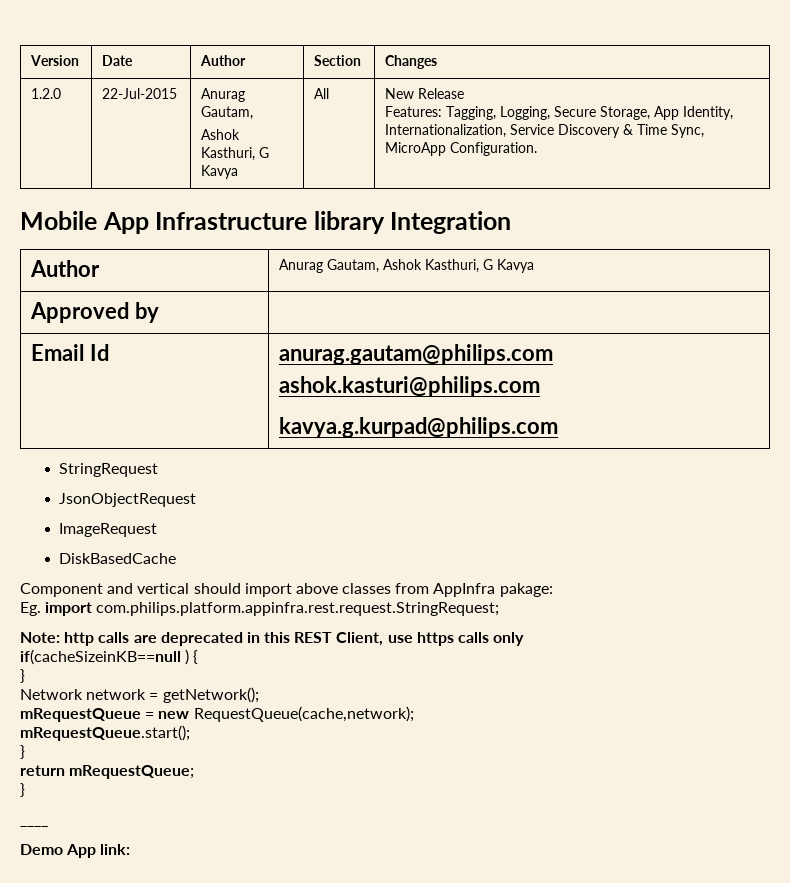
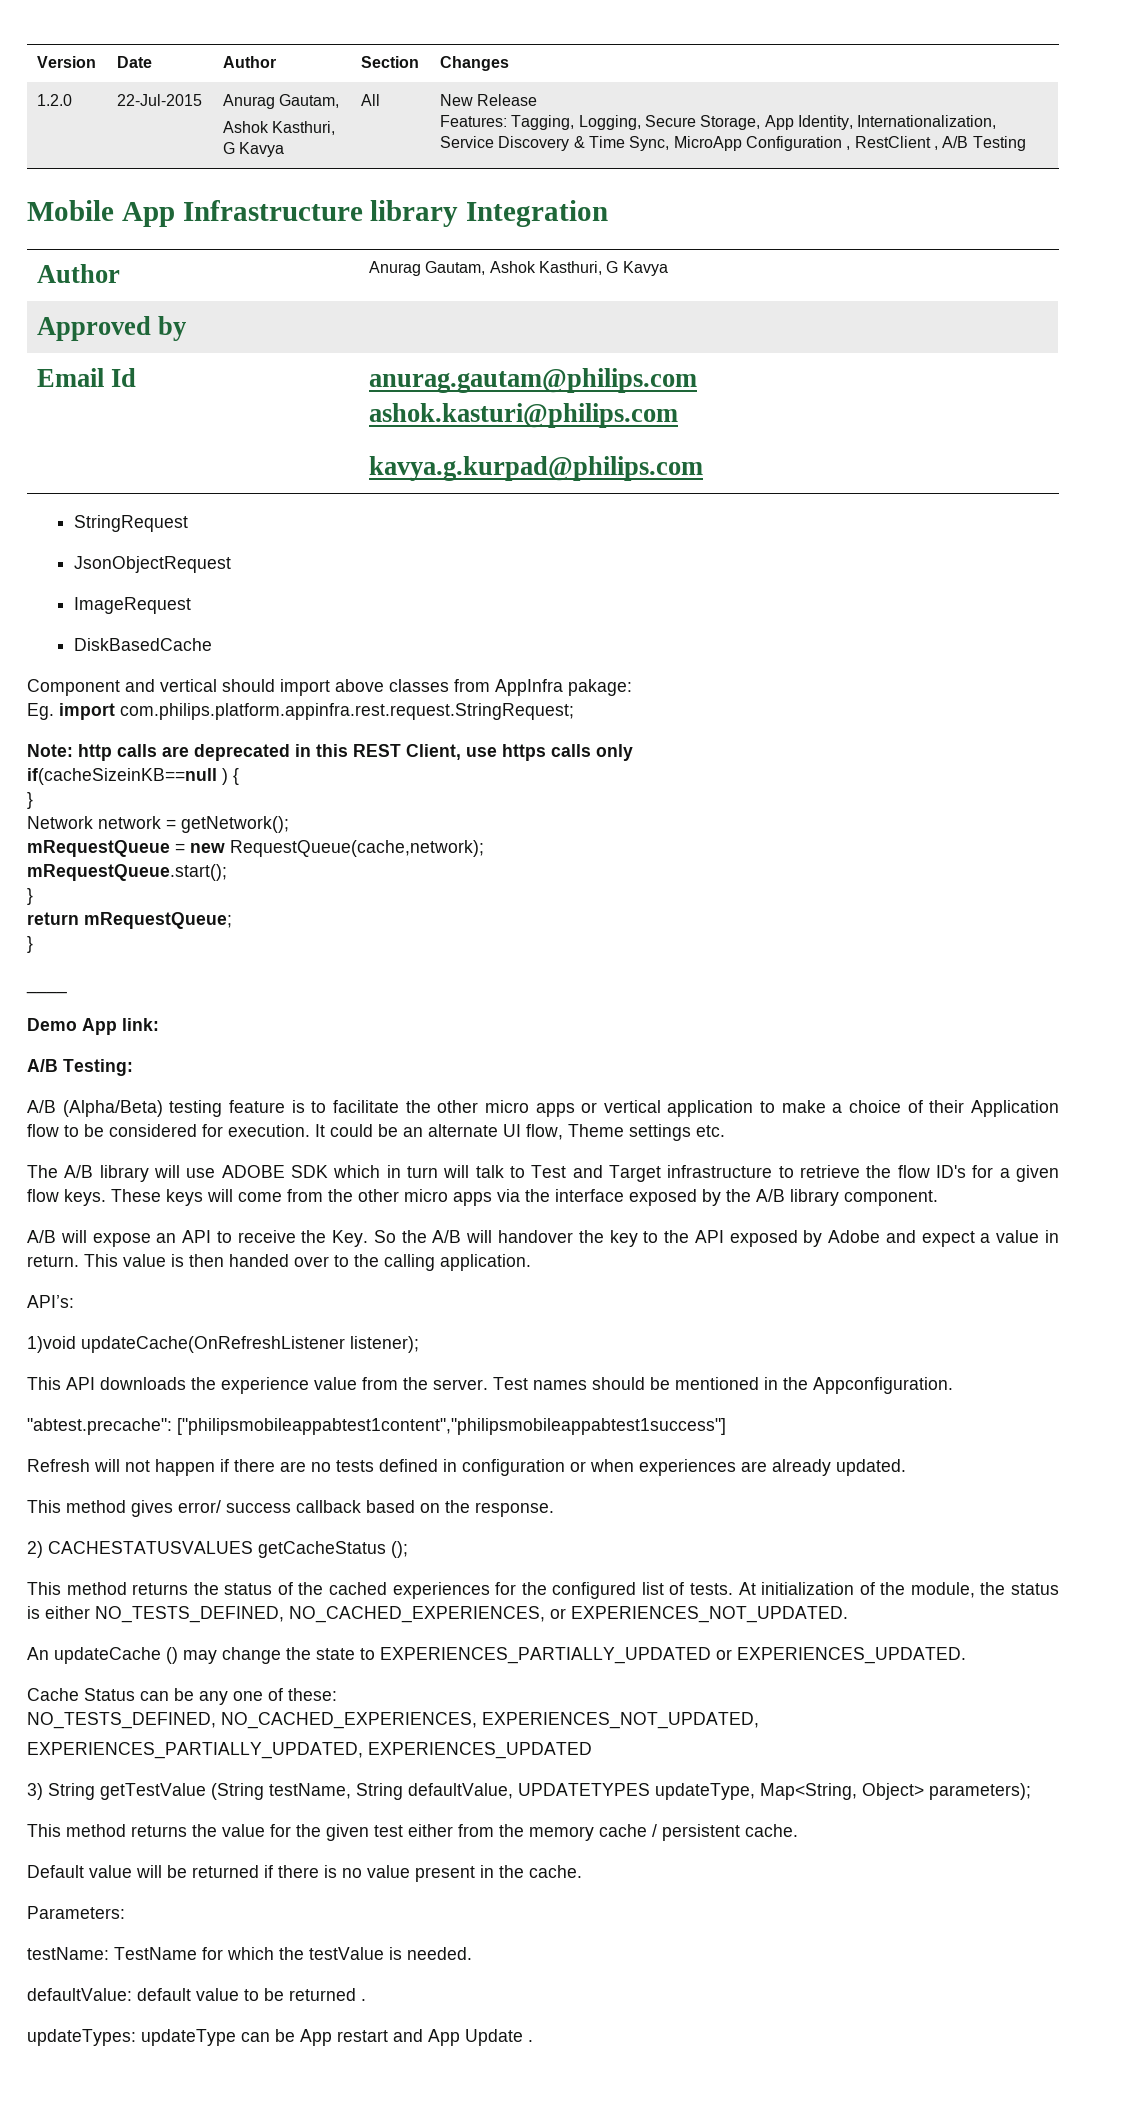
  1.2.0 | 22-Jul-2015 | Anurag Gautam,
  Ashok Kasthuri, G Kavya | All | New Release
- Features: Tagging, Logging, Secure Storage, App Identity, Internationalization, Service Discovery & Time Sync, MicroApp Configuration.
+ Features: Tagging, Logging, Secure Storage, App Identity, Internationalization, Service Discovery & Time Sync, MicroApp Configuration , RestClient , A/B Testing
+ A/B Testing:
+ A/B (Alpha/Beta) testing feature is to facilitate the other micro apps or vertical application to make a choice of their Application flow to be considered for execution. It could be an alternate UI flow, Theme settings etc.
+ The A/B library will use ADOBE SDK which in turn will talk to Test and Target infrastructure to retrieve the flow ID's for a given flow keys. These keys will come from the other micro apps via the interface exposed by the A/B library component.
+ A/B will expose an API to receive the Key. So the A/B will handover the key to the API exposed by Adobe and expect a value in return. This value is then handed over to the calling application.
+ API’s:
+ 1)void updateCache(OnRefreshListener listener);
+ This API downloads the experience value from the server. Test names should be mentioned in the Appconfiguration.
+ "abtest.precache": ["philipsmobileappabtest1content","philipsmobileappabtest1success"]
+ Refresh will not happen if there are no tests defined in configuration or when experiences are already updated.
+ This method gives error/ success callback based on the response.
+ 2) CACHESTATUSVALUES getCacheStatus ();
+ This method returns the status of the cached experiences for the configured list of tests. At initialization of the module, the status is either NO_TESTS_DEFINED, NO_CACHED_EXPERIENCES, or EXPERIENCES_NOT_UPDATED.
+ An updateCache () may change the state to EXPERIENCES_PARTIALLY_UPDATED or EXPERIENCES_UPDATED.
+ Cache Status can be any one of these:
+ NO_TESTS_DEFINED, NO_CACHED_EXPERIENCES, EXPERIENCES_NOT_UPDATED,
+ EXPERIENCES_PARTIALLY_UPDATED, EXPERIENCES_UPDATED
+ 3) String getTestValue (String testName, String defaultValue, UPDATETYPES updateType, Map<String, Object> parameters);
+ This method returns the value for the given test either from the memory cache / persistent cache.
+ Default value will be returned if there is no value present in the cache.
+ Parameters:
+ testName: TestName for which the testValue is needed.
+ defaultValue: default value to be returned .
+ updateTypes: updateType can be App restart and App Update .

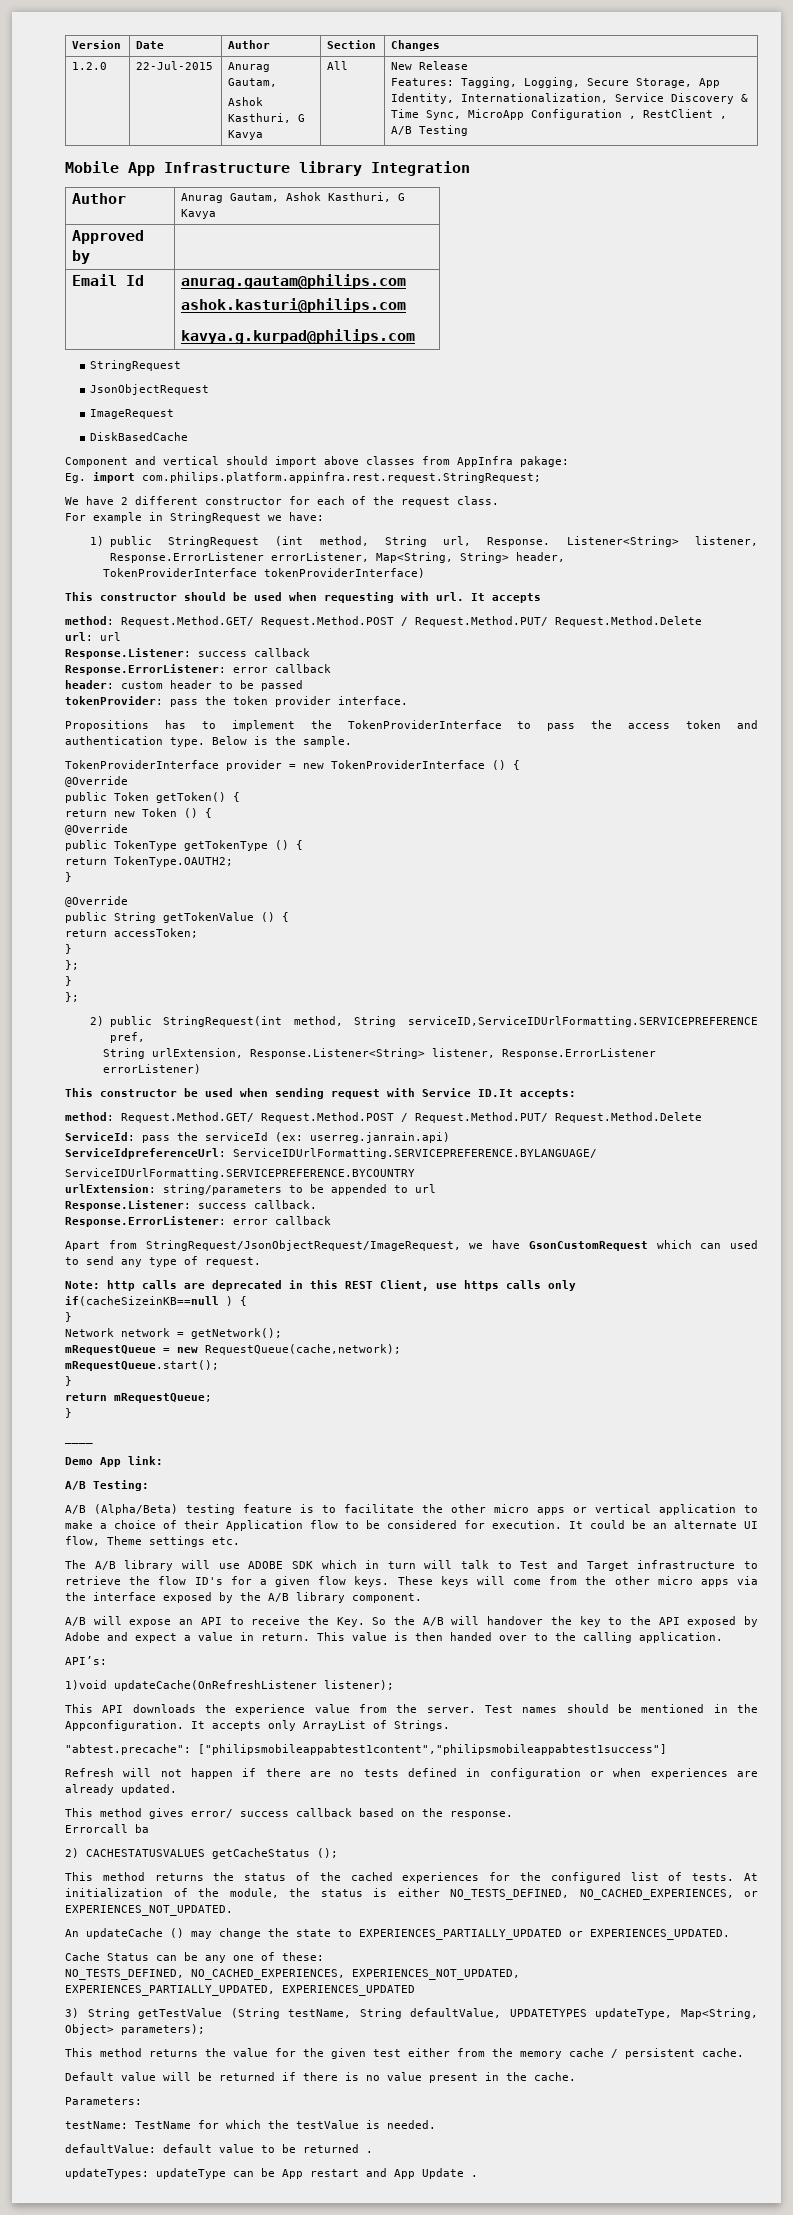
+ We have 2 different constructor for each of the request class.
+ For example in StringRequest we have:
+ 1) public StringRequest (int method, String url, Response. Listener<String> listener, Response.ErrorListener errorListener, Map<String, String> header,
+ TokenProviderInterface tokenProviderInterface)
+ This constructor should be used when requesting with url. It accepts
+ method: Request.Method.GET/ Request.Method.POST / Request.Method.PUT/ Request.Method.Delete
+ url: url
+ Response.Listener: success callback
+ Response.ErrorListener: error callback
+ header: custom header to be passed
+ tokenProvider: pass the token provider interface.
+ Propositions has to implement the TokenProviderInterface to pass the access token and authentication type. Below is the sample.
+ TokenProviderInterface provider = new TokenProviderInterface () {
+ @Override
+ public Token getToken() {
+ return new Token () {
+ @Override
+ public TokenType getTokenType () {
+ return TokenType.OAUTH2;
+ }
+ @Override
+ public String getTokenValue () {
+ return accessToken;
+ }
+ };
+ }
+ };
+ 2) public StringRequest(int method, String serviceID,ServiceIDUrlFormatting.SERVICEPREFERENCE pref,
+ String urlExtension, Response.Listener<String> listener, Response.ErrorListener errorListener)
+ This constructor be used when sending request with Service ID.It accepts:
+ method: Request.Method.GET/ Request.Method.POST / Request.Method.PUT/ Request.Method.Delete
+ ServiceId: pass the serviceId (ex: userreg.janrain.api)
+ ServiceIdpreferenceUrl: ServiceIDUrlFormatting.SERVICEPREFERENCE.BYLANGUAGE/
+ ServiceIDUrlFormatting.SERVICEPREFERENCE.BYCOUNTRY
+ urlExtension: string/parameters to be appended to url
+ Response.Listener: success callback.
+ Response.ErrorListener: error callback
+ Apart from StringRequest/JsonObjectRequest/ImageRequest, we have GsonCustomRequest which can used to send any type of request.
+ It accepts only ArrayList of Strings.
+ Errorcall ba

